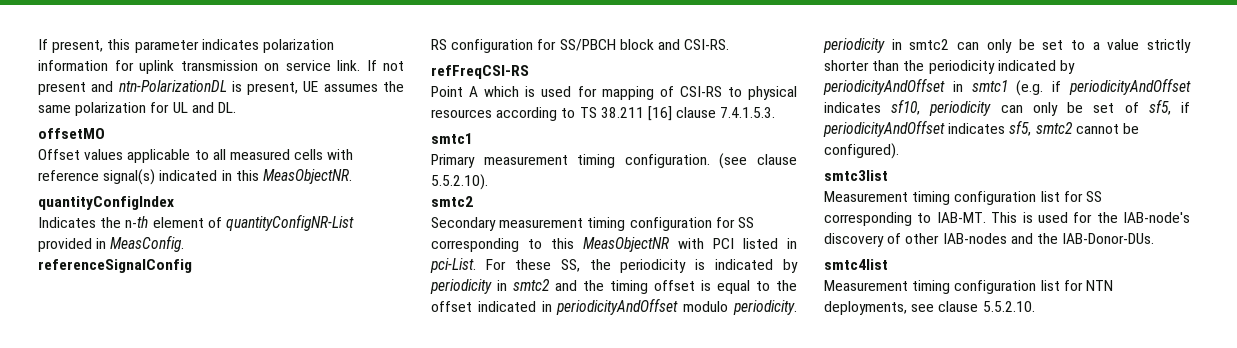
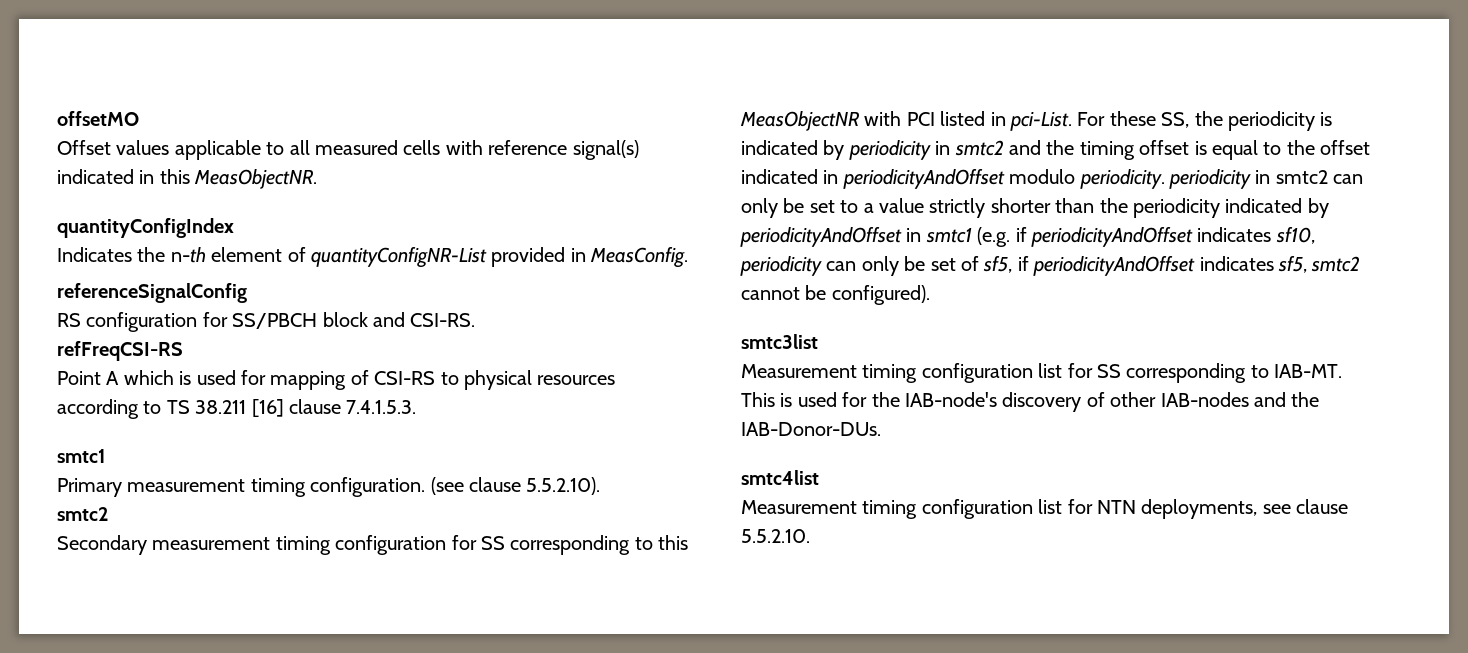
- If present, this parameter indicates polarization information for uplink transmission on service link. If not present and ntn-PolarizationDL is present, UE assumes the same polarization for UL and DL.

